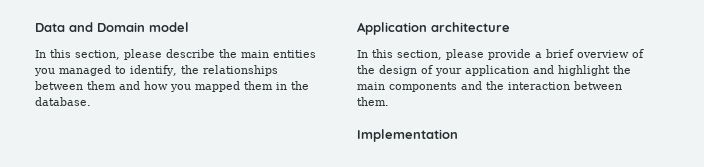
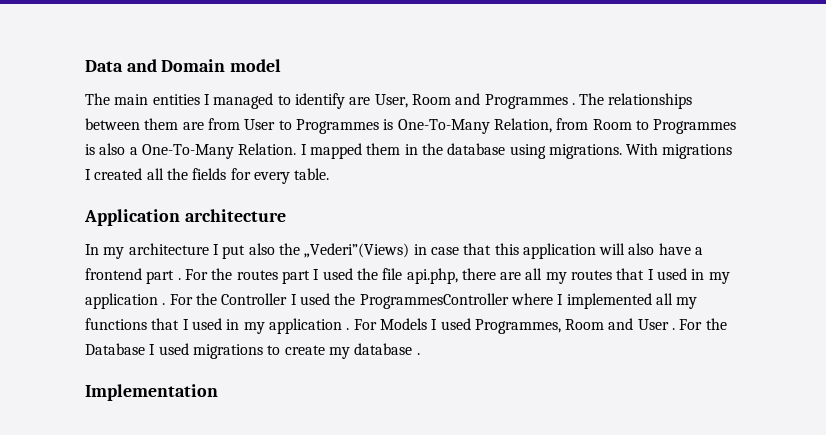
- In this section, please describe the main entities you managed to identify, the relationships between them and how you mapped them in the database.
+ The main entities I managed to identify are User, Room and Programmes . The relationships between them are from User to Programmes is One-To-Many Relation, from Room to Programmes is also a One-To-Many Relation. I mapped them in the database using migrations. With migrations I created all the fields for every table.
  Application architecture
- In this section, please provide a brief overview of the design of your application and highlight the main components and the interaction between them.
+ In my architecture I put also the „Vederi”(Views) in case that this application will also have a frontend part . For the routes part I used the file api.php, there are all my routes that I used in my application . For the Controller I used the ProgrammesController where I implemented all my functions that I used in my application . For Models I used Programmes, Room and User . For the Database I used migrations to create my database .

